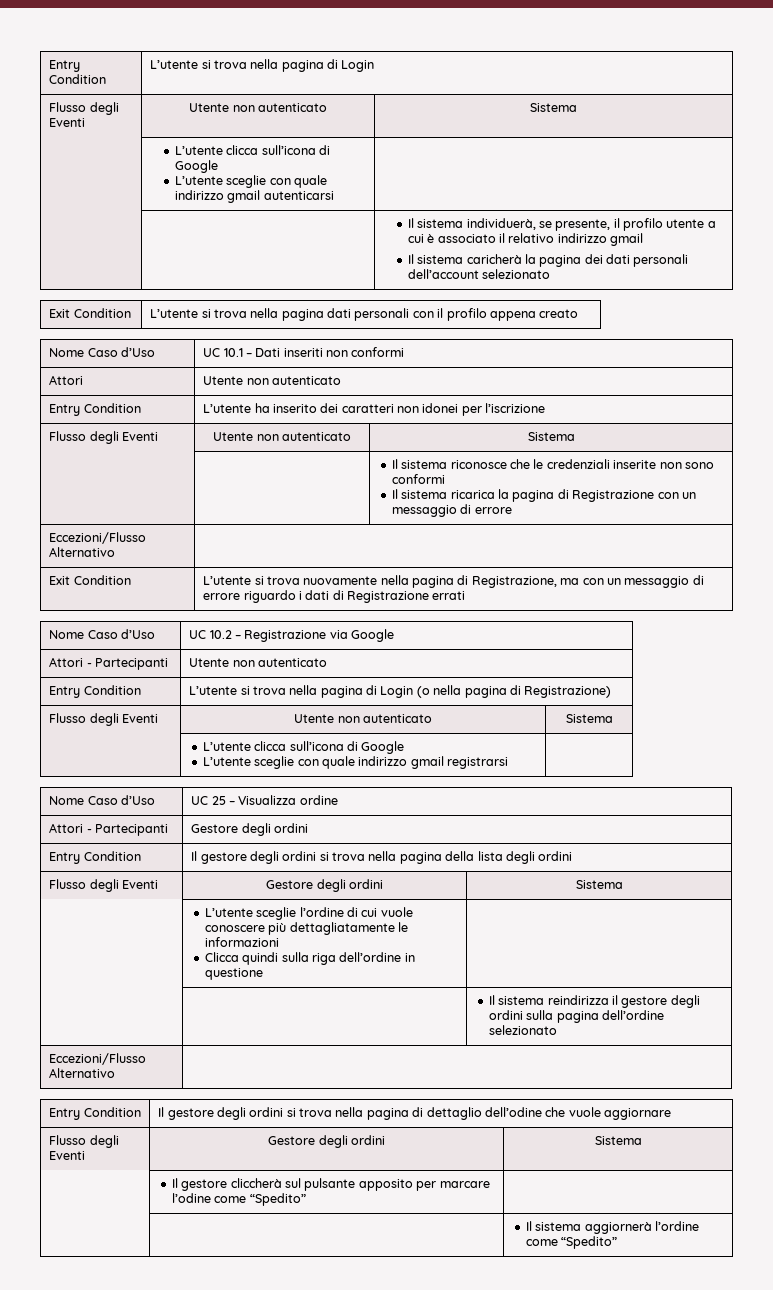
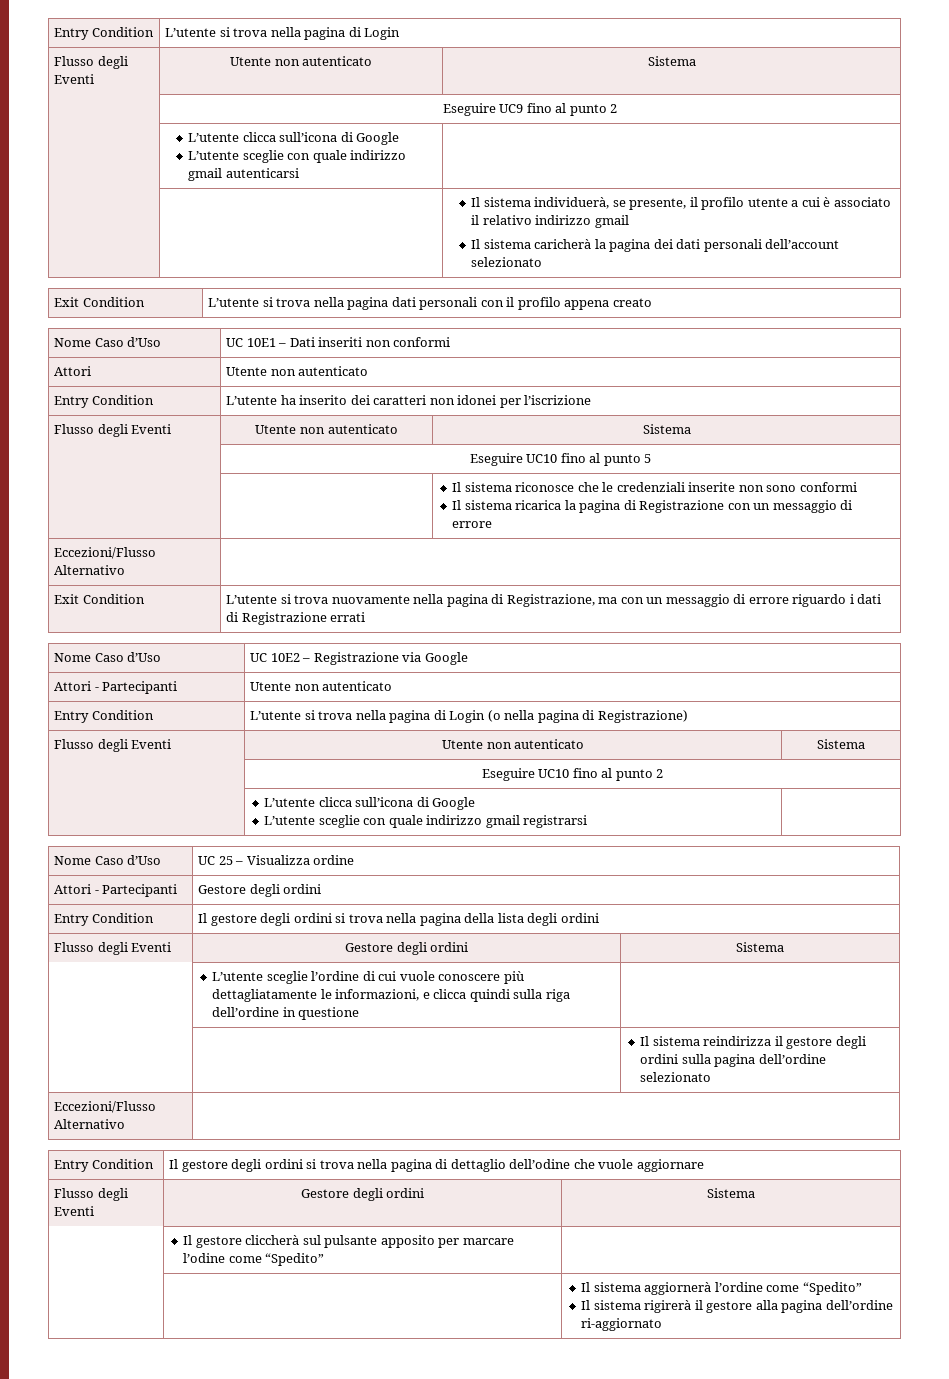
+ | Eseguire UC9 fino al punto 2
- Nome Caso d’Uso | UC 10.1 – Dati inseriti non conformi
+ Nome Caso d’Uso | UC 10E1 – Dati inseriti non conformi
+ | Eseguire UC10 fino al punto 5
- Nome Caso d’Uso | UC 10.2 – Registrazione via Google
+ Nome Caso d’Uso | UC 10E2 – Registrazione via Google
+ | Eseguire UC10 fino al punto 2
- | L’utente sceglie l’ordine di cui vuole conoscere più dettagliatamente le informazioni
- Clicca quindi sulla riga dell’ordine in questione |
+ | L’utente sceglie l’ordine di cui vuole conoscere più dettagliatamente le informazioni, e clicca quindi sulla riga dell’ordine in questione |
  | | Il sistema aggiornerà l’ordine come “Spedito”
+ Il sistema rigirerà il gestore alla pagina dell’ordine ri-aggiornato

